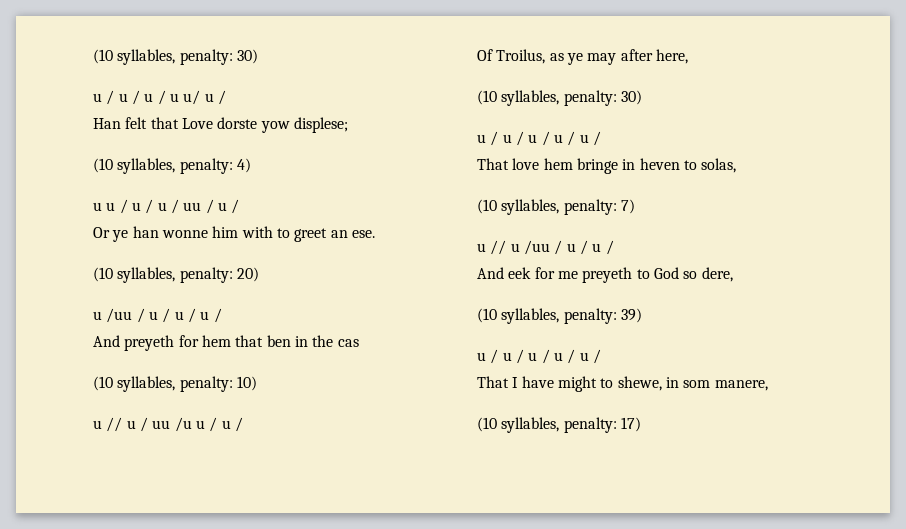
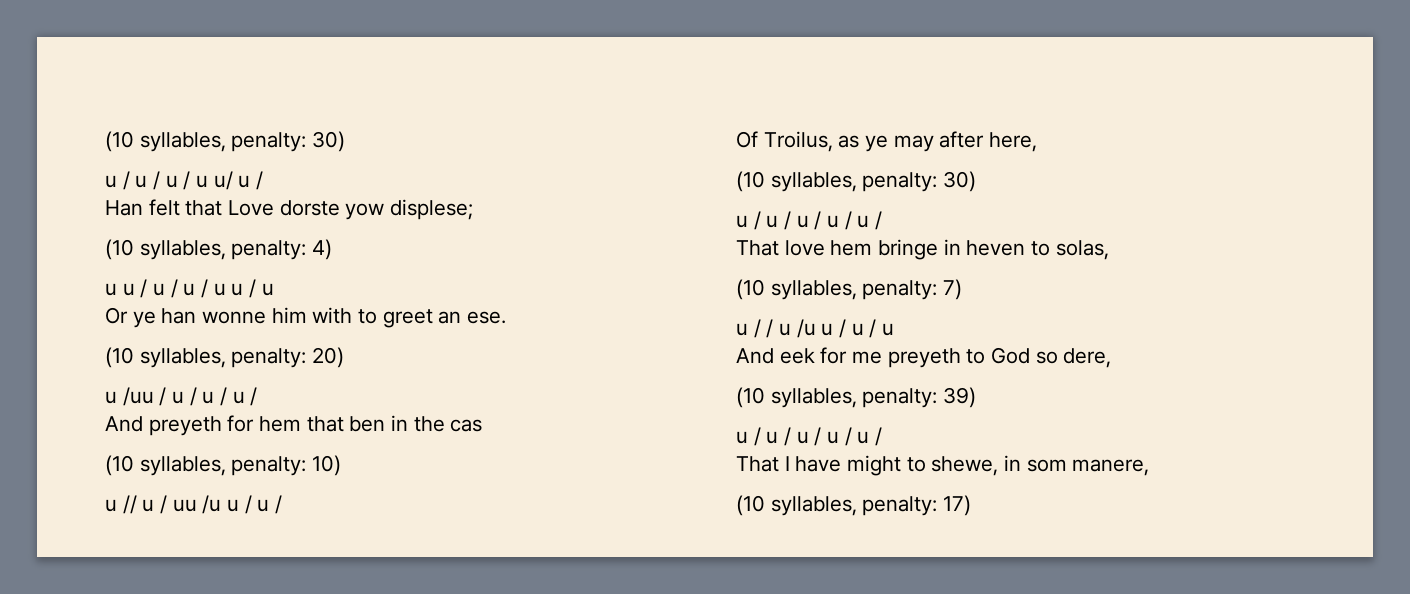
- u u / u / u / uu / u /
+ u u / u / u / u u / u
- u // u /uu / u / u /
+ u / / u /u u / u / u

